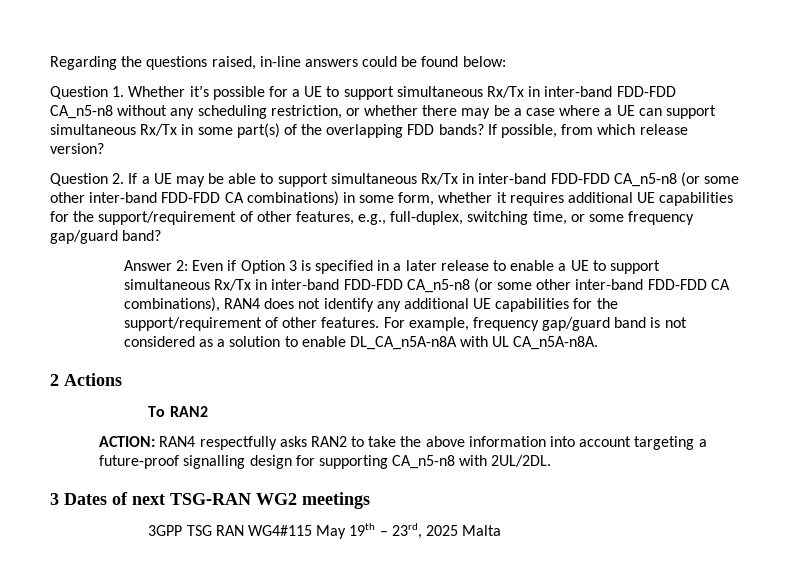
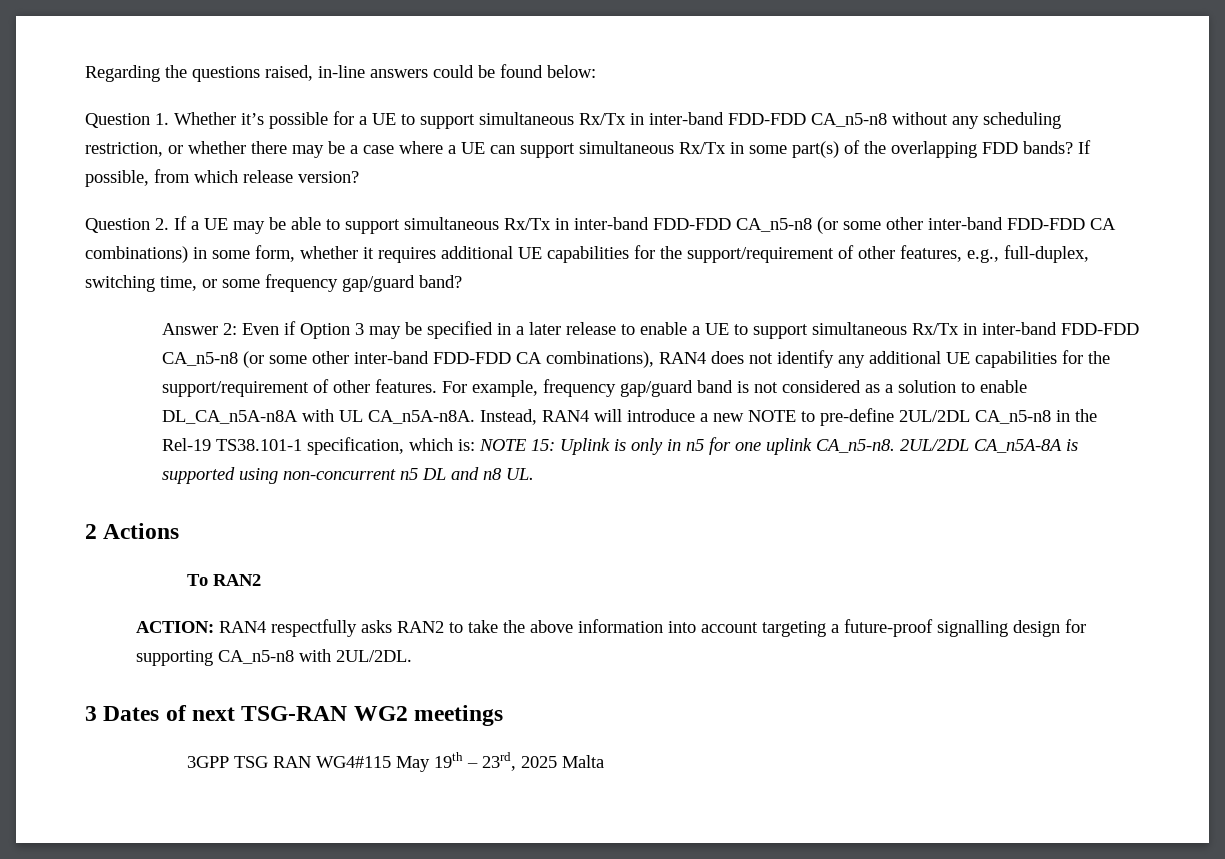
- Answer 2: Even if Option 3 is specified in a later release to enable a UE to support simultaneous Rx/Tx in inter-band FDD-FDD CA_n5-n8 (or some other inter-band FDD-FDD CA combinations), RAN4 does not identify any additional UE capabilities for the support/requirement of other features.
+ Answer 2: Even if Option 3 may be specified in a later release to enable a UE to support simultaneous Rx/Tx in inter-band FDD-FDD CA_n5-n8 (or some other inter-band FDD-FDD CA combinations), RAN4 does not identify any additional UE capabilities for the support/requirement of other features.
+ Instead, RAN4 will introduce a new NOTE to pre-define 2UL/2DL CA_n5-n8 in the Rel-19 TS38.101-1 specification, which is: NOTE 15: Uplink is only in n5 for one uplink CA_n5-n8. 2UL/2DL CA_n5A-8A is supported using non-concurrent n5 DL and n8 UL.

